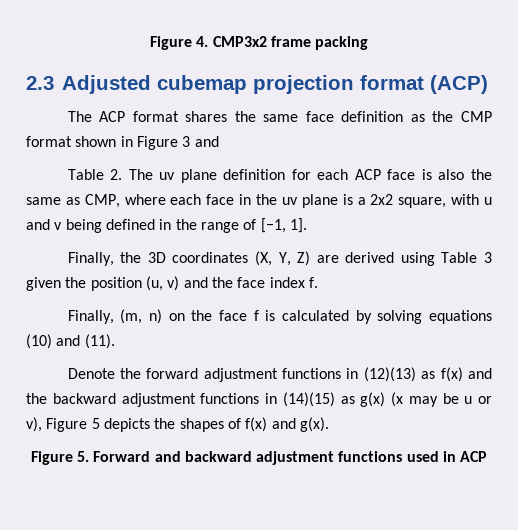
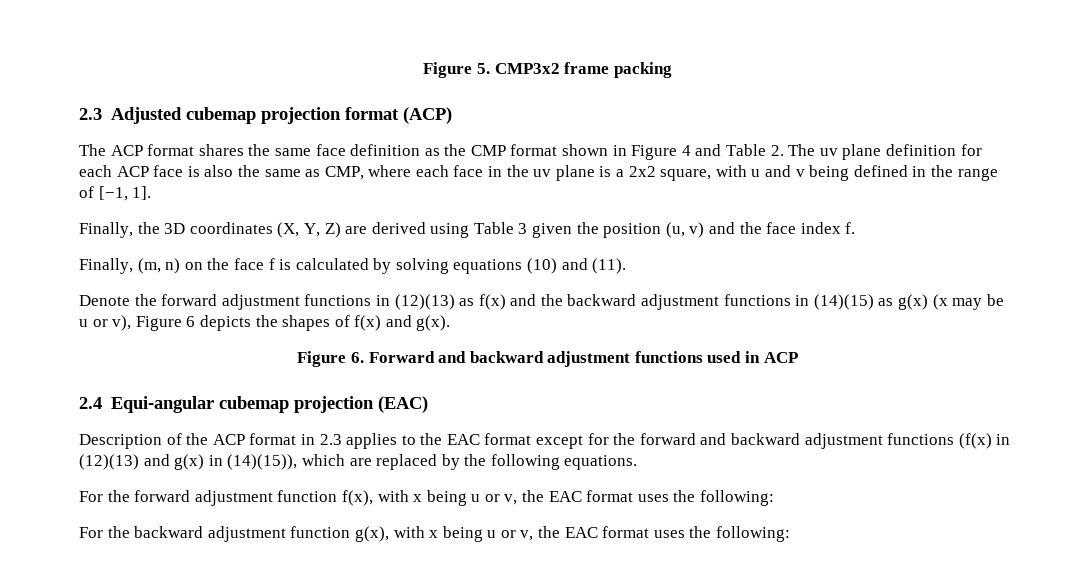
- Figure 4. CMP3x2 frame packing
+ Figure 5. CMP3x2 frame packing
- The ACP format shares the same face definition as the CMP format shown in Figure 3 and
- Table 2. The uv plane definition for each ACP face is also the same as CMP, where each face in the uv plane is a 2x2 square, with u and v being defined in the range of [−1, 1].
+ The ACP format shares the same face definition as the CMP format shown in Figure 4 and Table 2. The uv plane definition for each ACP face is also the same as CMP, where each face in the uv plane is a 2x2 square, with u and v being defined in the range of [−1, 1].
- Denote the forward adjustment functions in (12)(13) as f(x) and the backward adjustment functions in (14)(15) as g(x) (x may be u or v), Figure 5 depicts the shapes of f(x) and g(x).
+ Denote the forward adjustment functions in (12)(13) as f(x) and the backward adjustment functions in (14)(15) as g(x) (x may be u or v), Figure 6 depicts the shapes of f(x) and g(x).
- Figure 5. Forward and backward adjustment functions used in ACP
+ Figure 6. Forward and backward adjustment functions used in ACP
+ 2.4 Equi-angular cubemap projection (EAC)
+ Description of the ACP format in 2.3 applies to the EAC format except for the forward and backward adjustment functions (f(x) in (12)(13) and g(x) in (14)(15)), which are replaced by the following equations.
+ For the forward adjustment function f(x), with x being u or v, the EAC format uses the following:
+ For the backward adjustment function g(x), with x being u or v, the EAC format uses the following:

